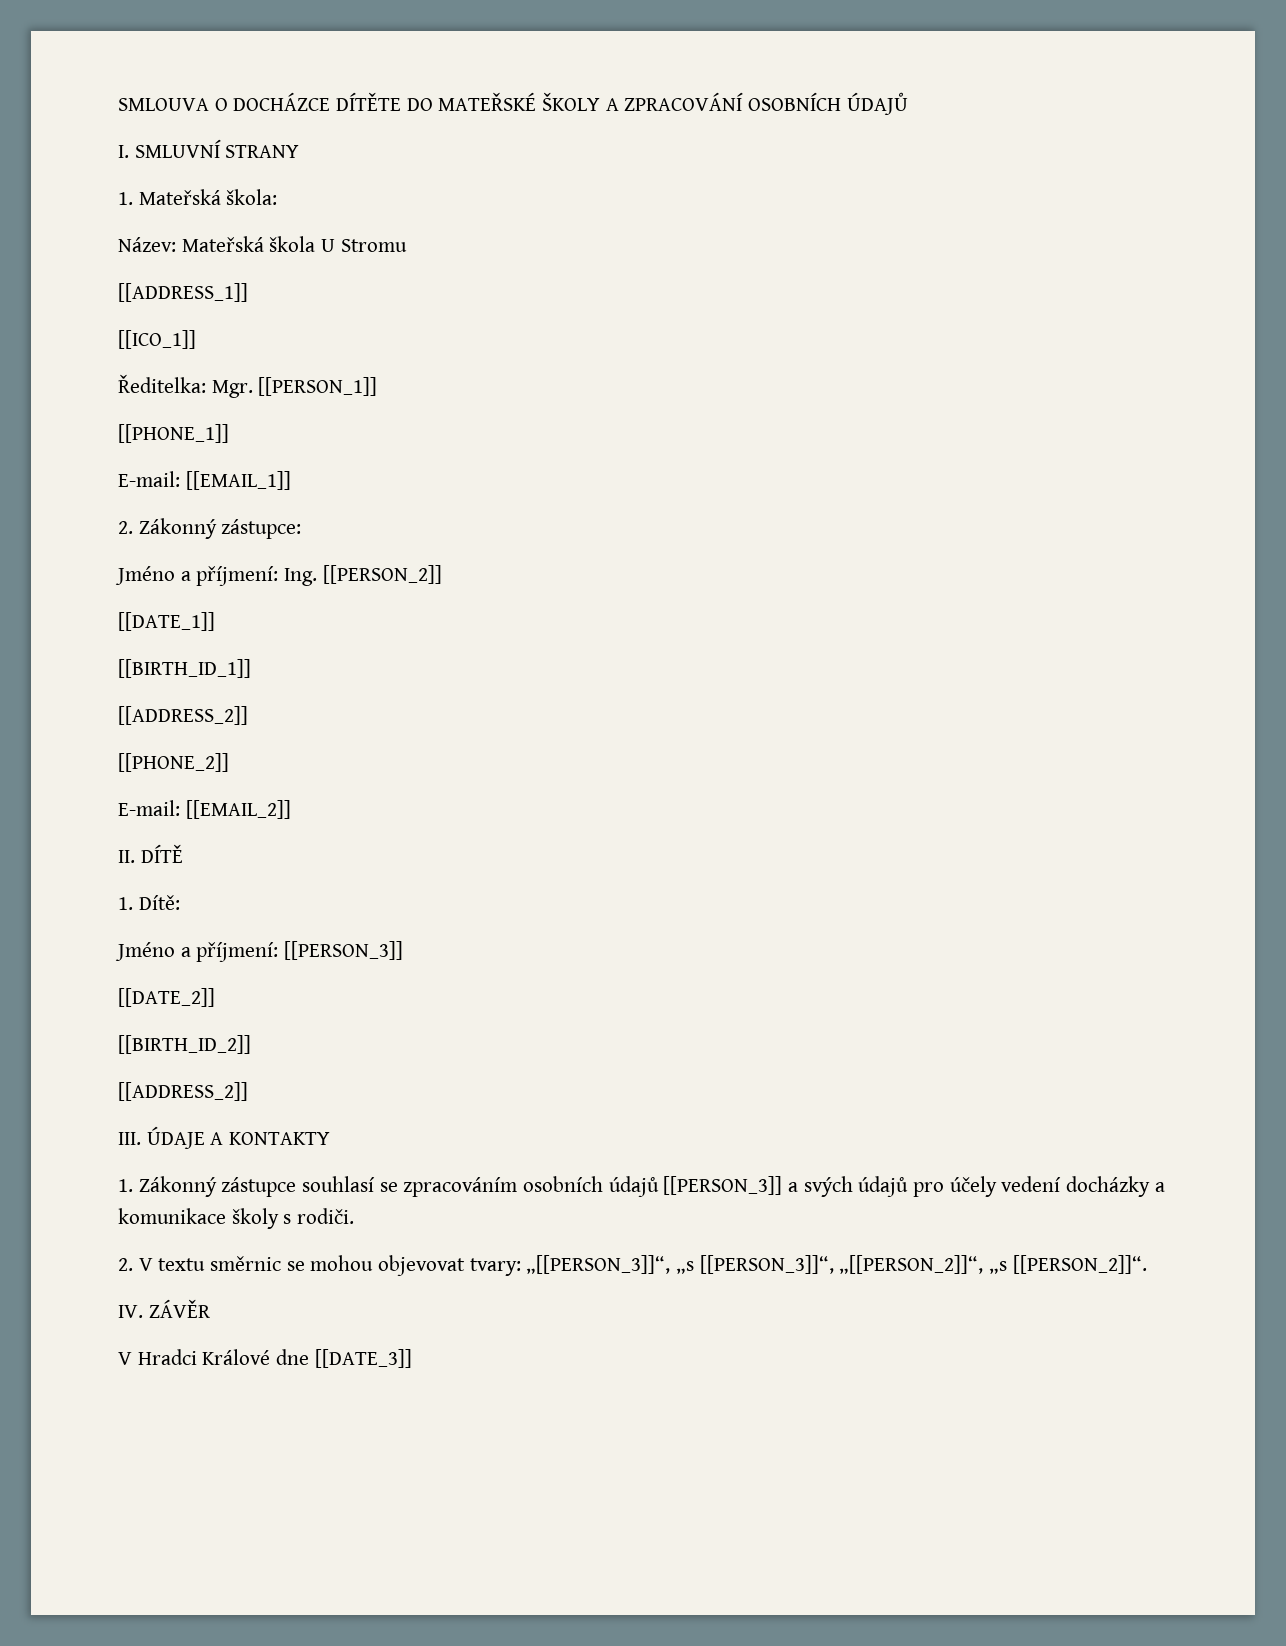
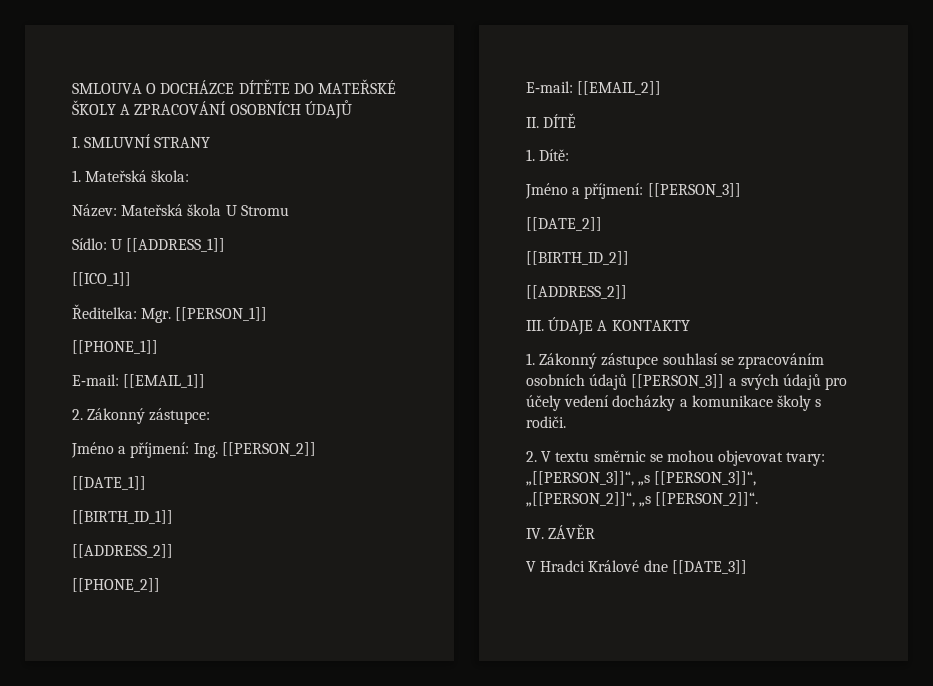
- [[ADDRESS_1]]
+ Sídlo: U [[ADDRESS_1]]

